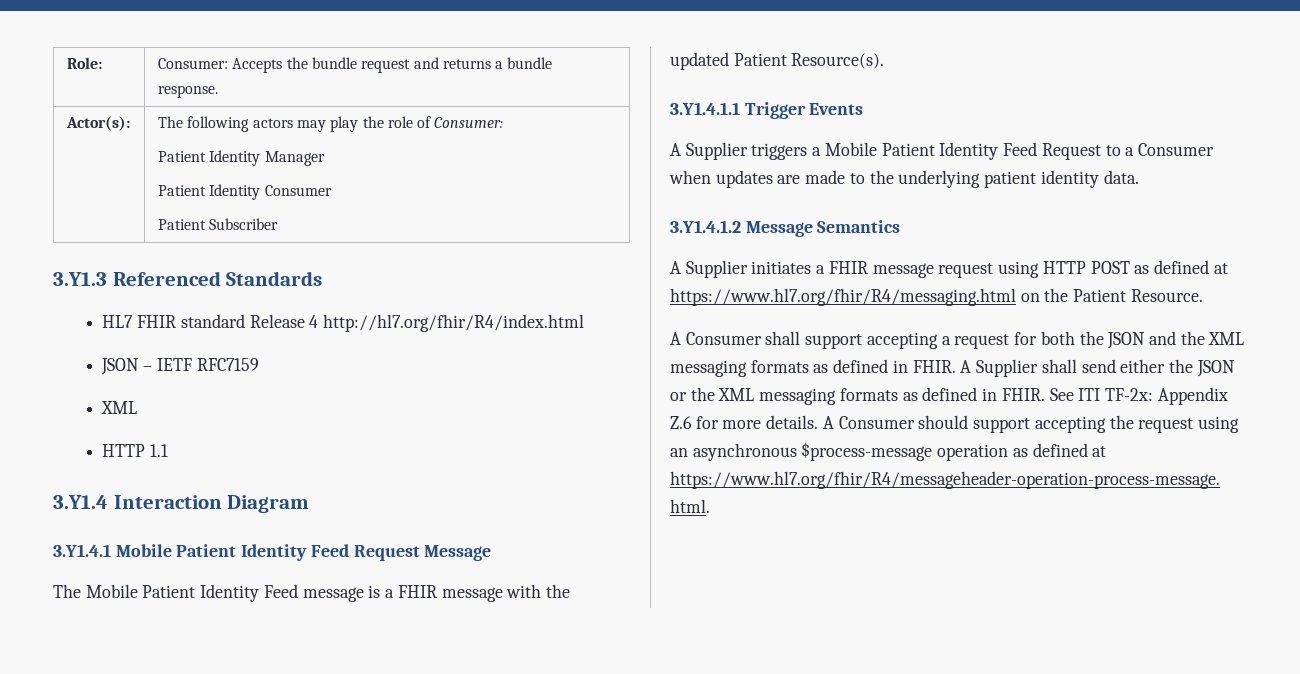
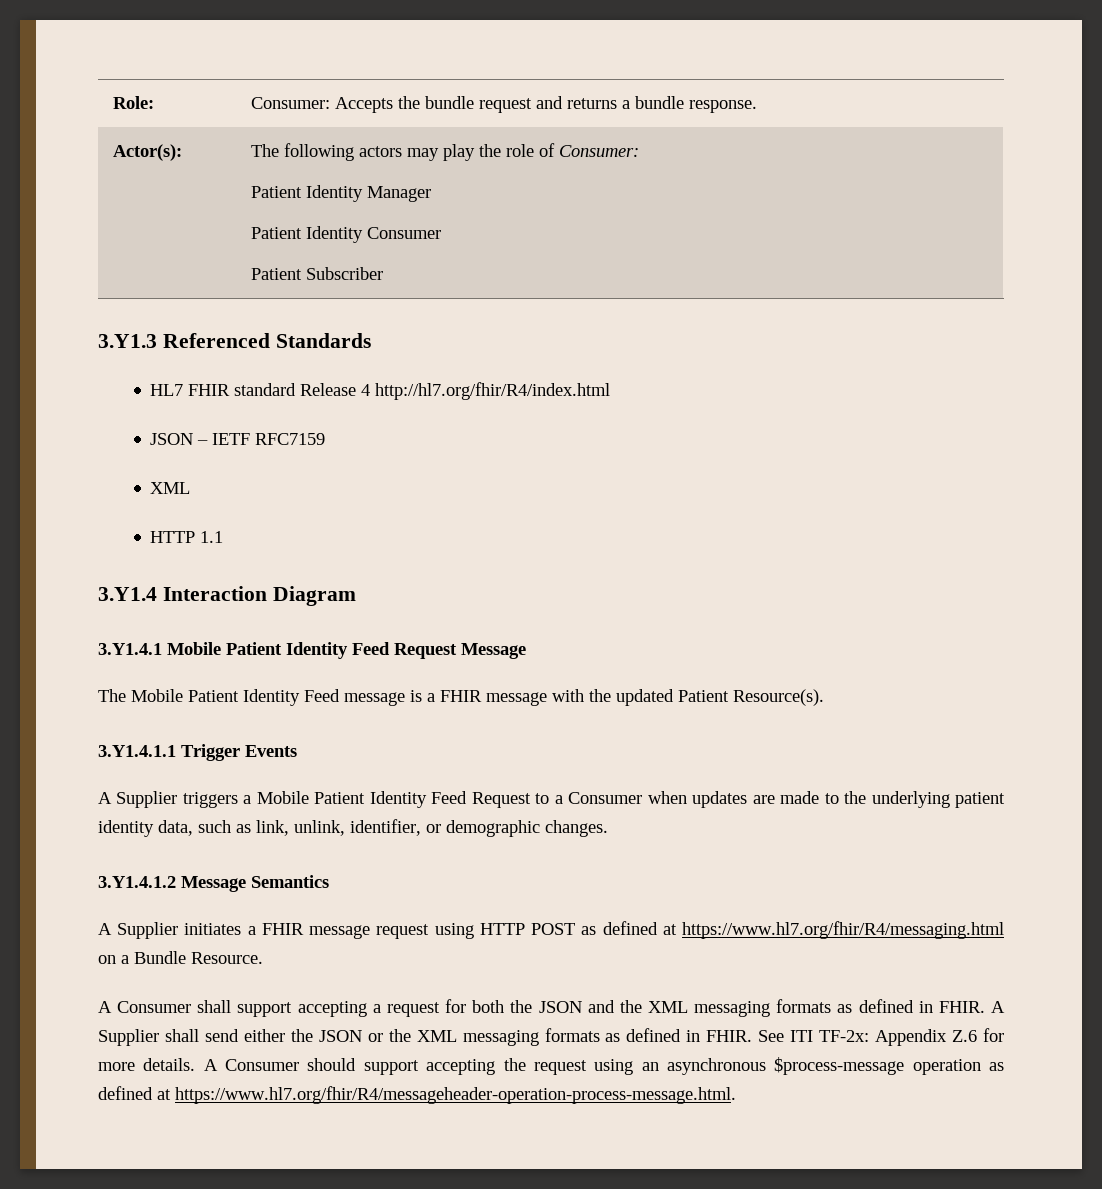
- A Supplier triggers a Mobile Patient Identity Feed Request to a Consumer when updates are made to the underlying patient identity data.
+ A Supplier triggers a Mobile Patient Identity Feed Request to a Consumer when updates are made to the underlying patient identity data, such as link, unlink, identifier, or demographic changes.
- A Supplier initiates a FHIR message request using HTTP POST as defined at https://www.hl7.org/fhir/R4/messaging.html on the Patient Resource.
+ A Supplier initiates a FHIR message request using HTTP POST as defined at https://www.hl7.org/fhir/R4/messaging.html on a Bundle Resource.

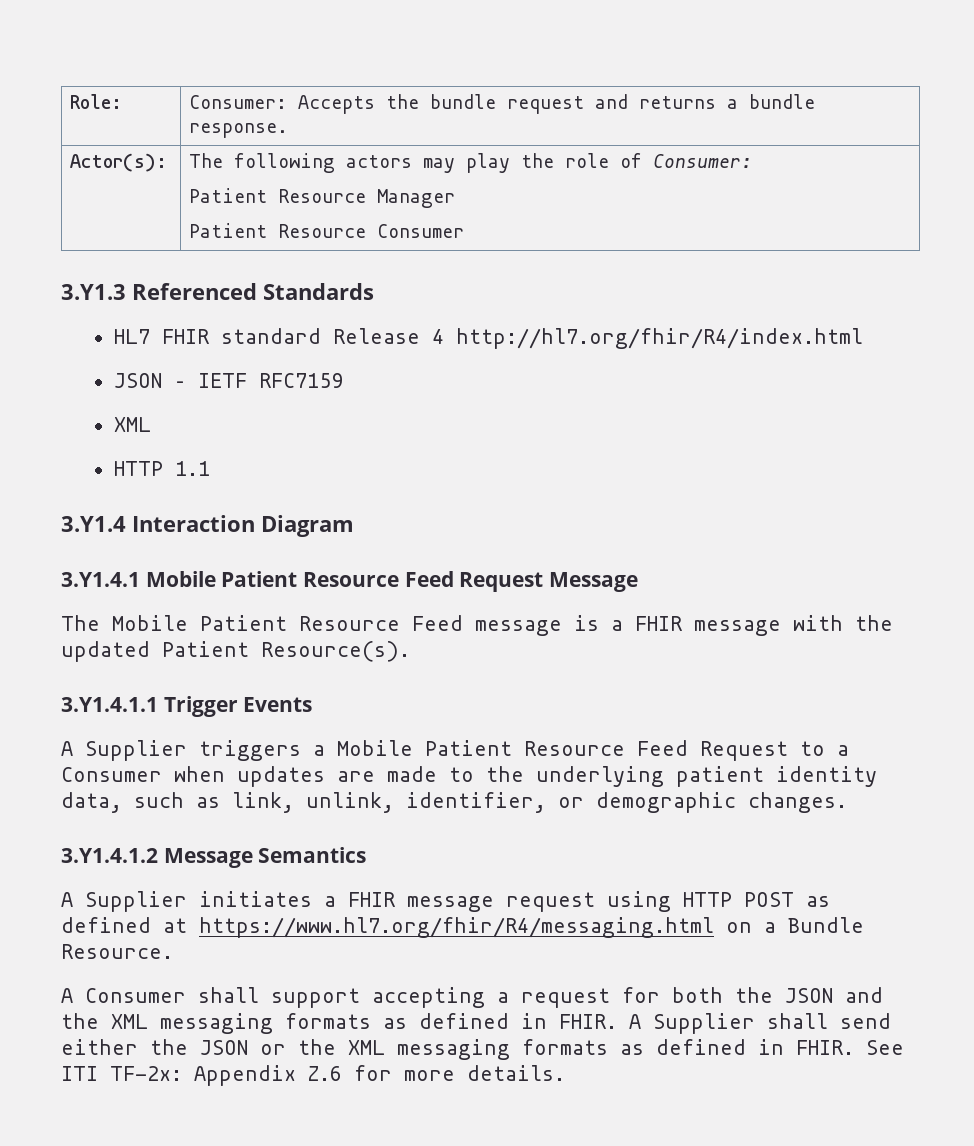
  Actor(s): | The following actors may play the role of Consumer:
- Patient Identity Manager
- Patient Identity Consumer
- Patient Subscriber
+ Patient Resource Manager
+ Patient Resource Consumer
- 3.Y1.4.1 Mobile Patient Identity Feed Request Message
+ 3.Y1.4.1 Mobile Patient Resource Feed Request Message
- The Mobile Patient Identity Feed message is a FHIR message with the updated Patient Resource(s).
+ The Mobile Patient Resource Feed message is a FHIR message with the updated Patient Resource(s).
- A Supplier triggers a Mobile Patient Identity Feed Request to a Consumer when updates are made to the underlying patient identity data, such as link, unlink, identifier, or demographic changes.
+ A Supplier triggers a Mobile Patient Resource Feed Request to a Consumer when updates are made to the underlying patient identity data, such as link, unlink, identifier, or demographic changes.
- A Consumer should support accepting the request using an asynchronous $process-message operation as defined at https://www.hl7.org/fhir/R4/messageheader-operation-process-message.html.

